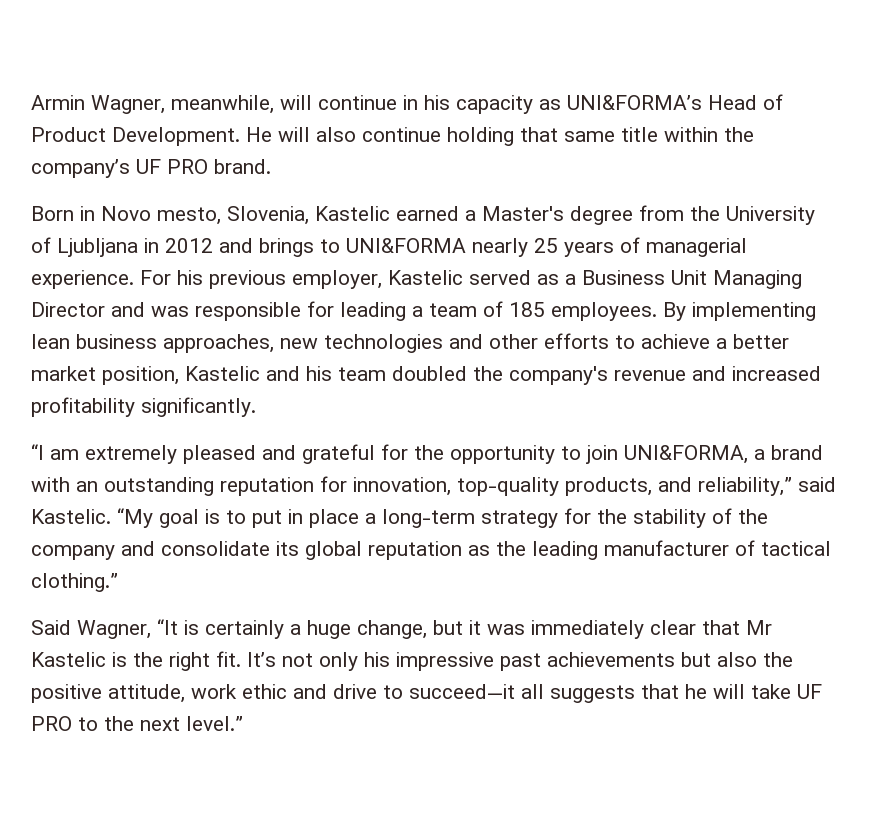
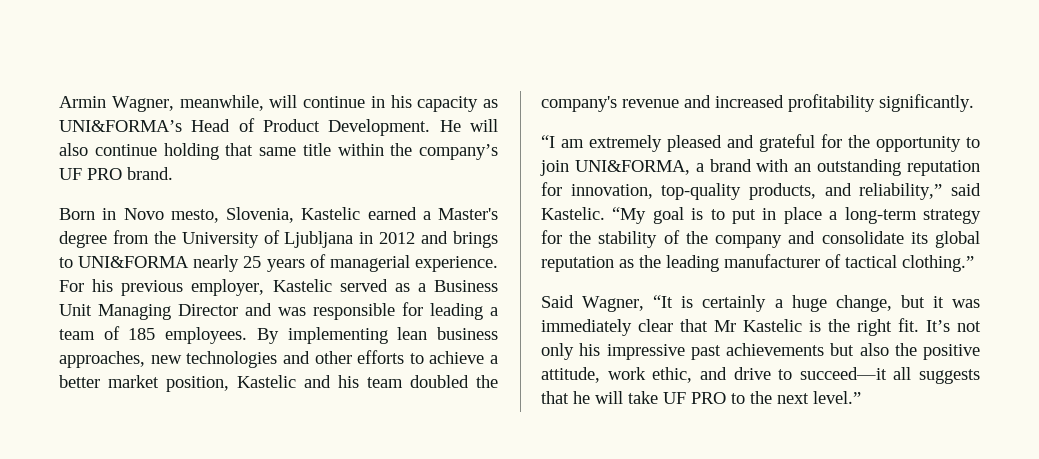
- It’s not only his impressive past achievements but also the positive attitude, work ethic and drive to succeed—it all suggests that he will take UF PRO to the next level.”
+ It’s not only his impressive past achievements but also the positive attitude, work ethic, and drive to succeed—it all suggests that he will take UF PRO to the next level.”

